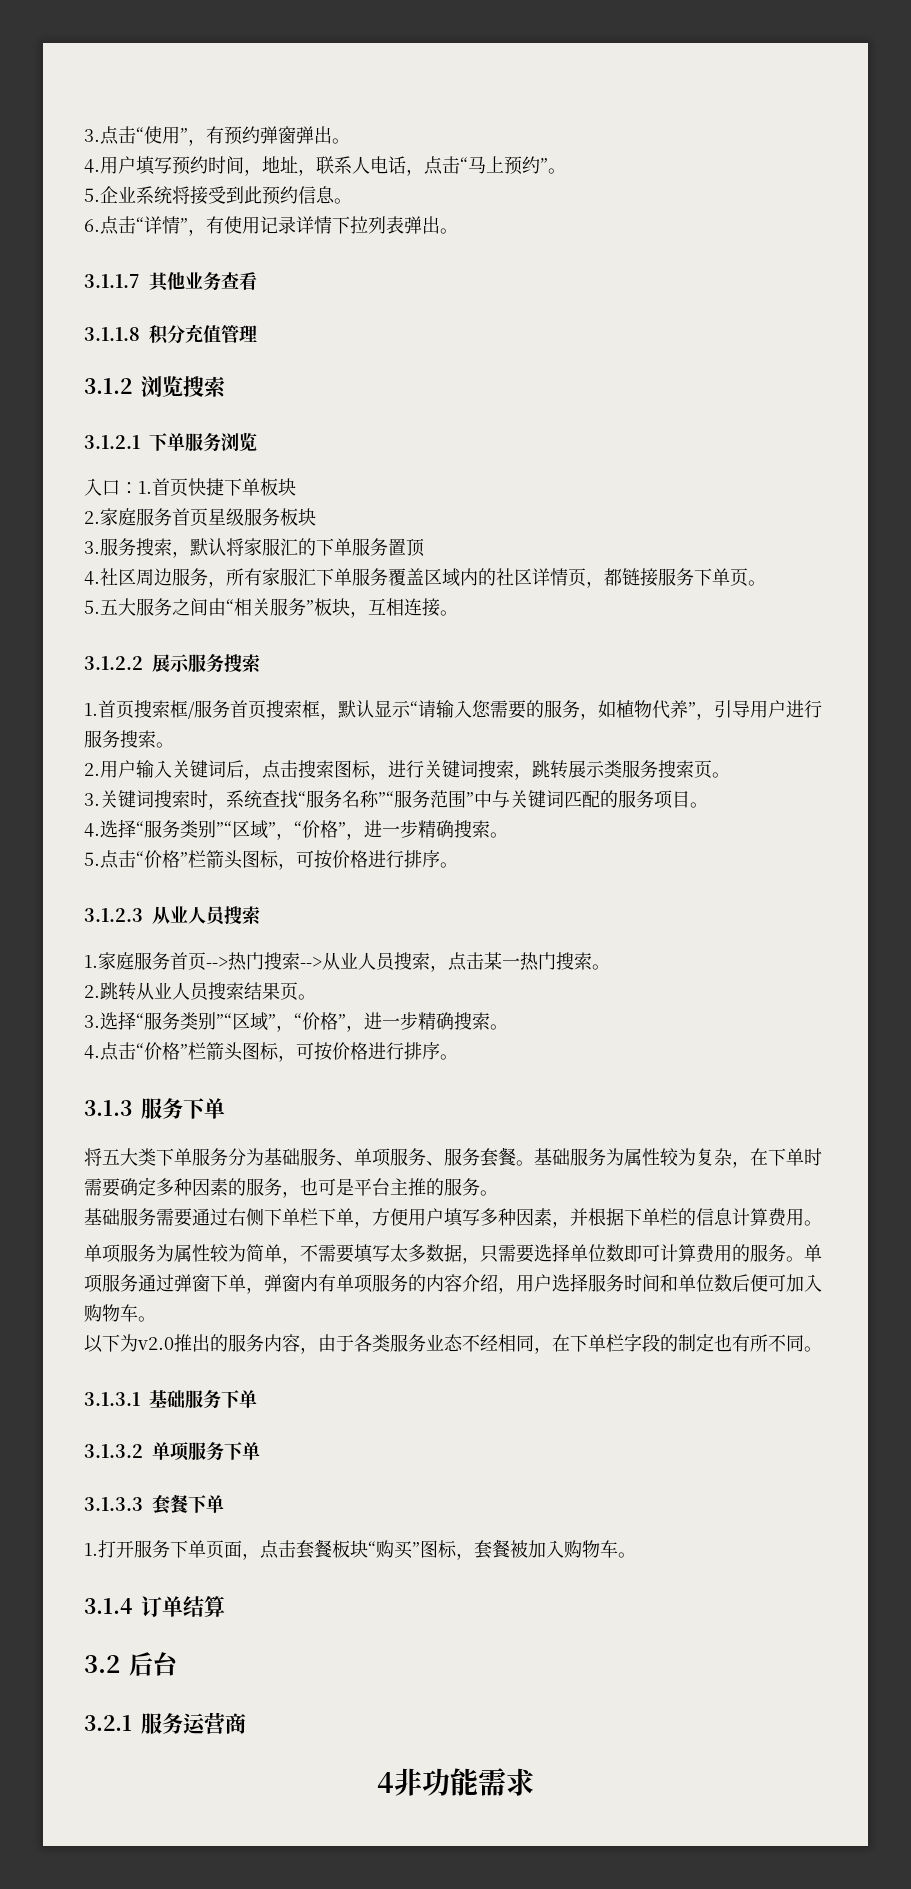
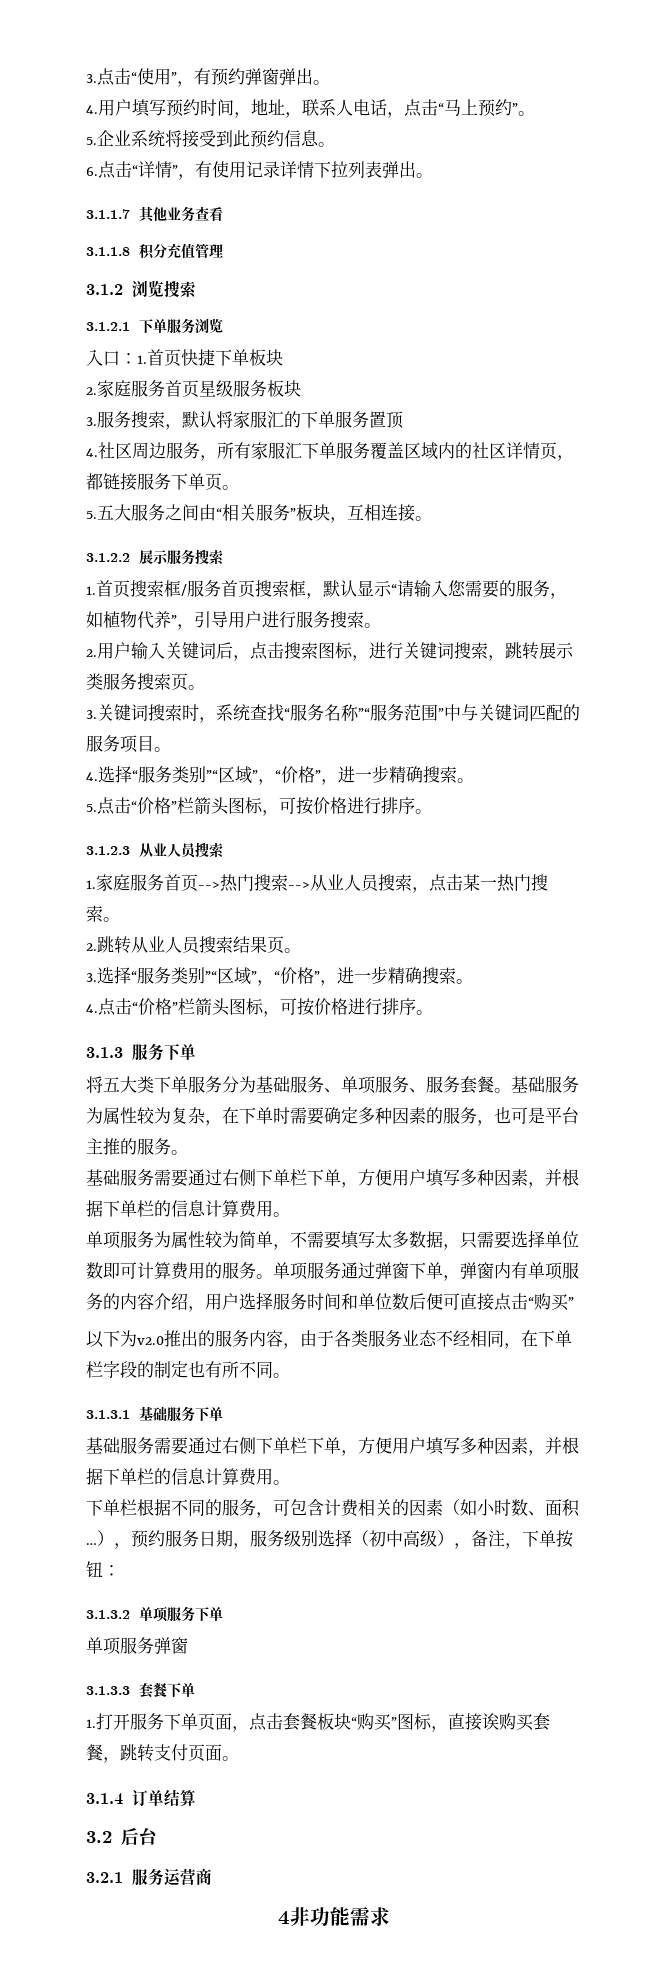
- 单项服务通过弹窗下单，弹窗内有单项服务的内容介绍，用户选择服务时间和单位数后便可加入购物车。
+ 单项服务通过弹窗下单，弹窗内有单项服务的内容介绍，用户选择服务时间和单位数后便可直接点击“购买”
  3.1.3.1基础服务下单
+ 基础服务需要通过右侧下单栏下单，方便用户填写多种因素，并根据下单栏的信息计算费用。
+ 下单栏根据不同的服务，可包含计费相关的因素（如小时数、面积…），预约服务日期，服务级别选择（初中高级），备注，下单按钮：
+ 单项服务弹窗
- 1.打开服务下单页面，点击套餐板块“购买”图标，套餐被加入购物车。
+ 1.打开服务下单页面，点击套餐板块“购买”图标，直接诶购买套餐，跳转支付页面。

